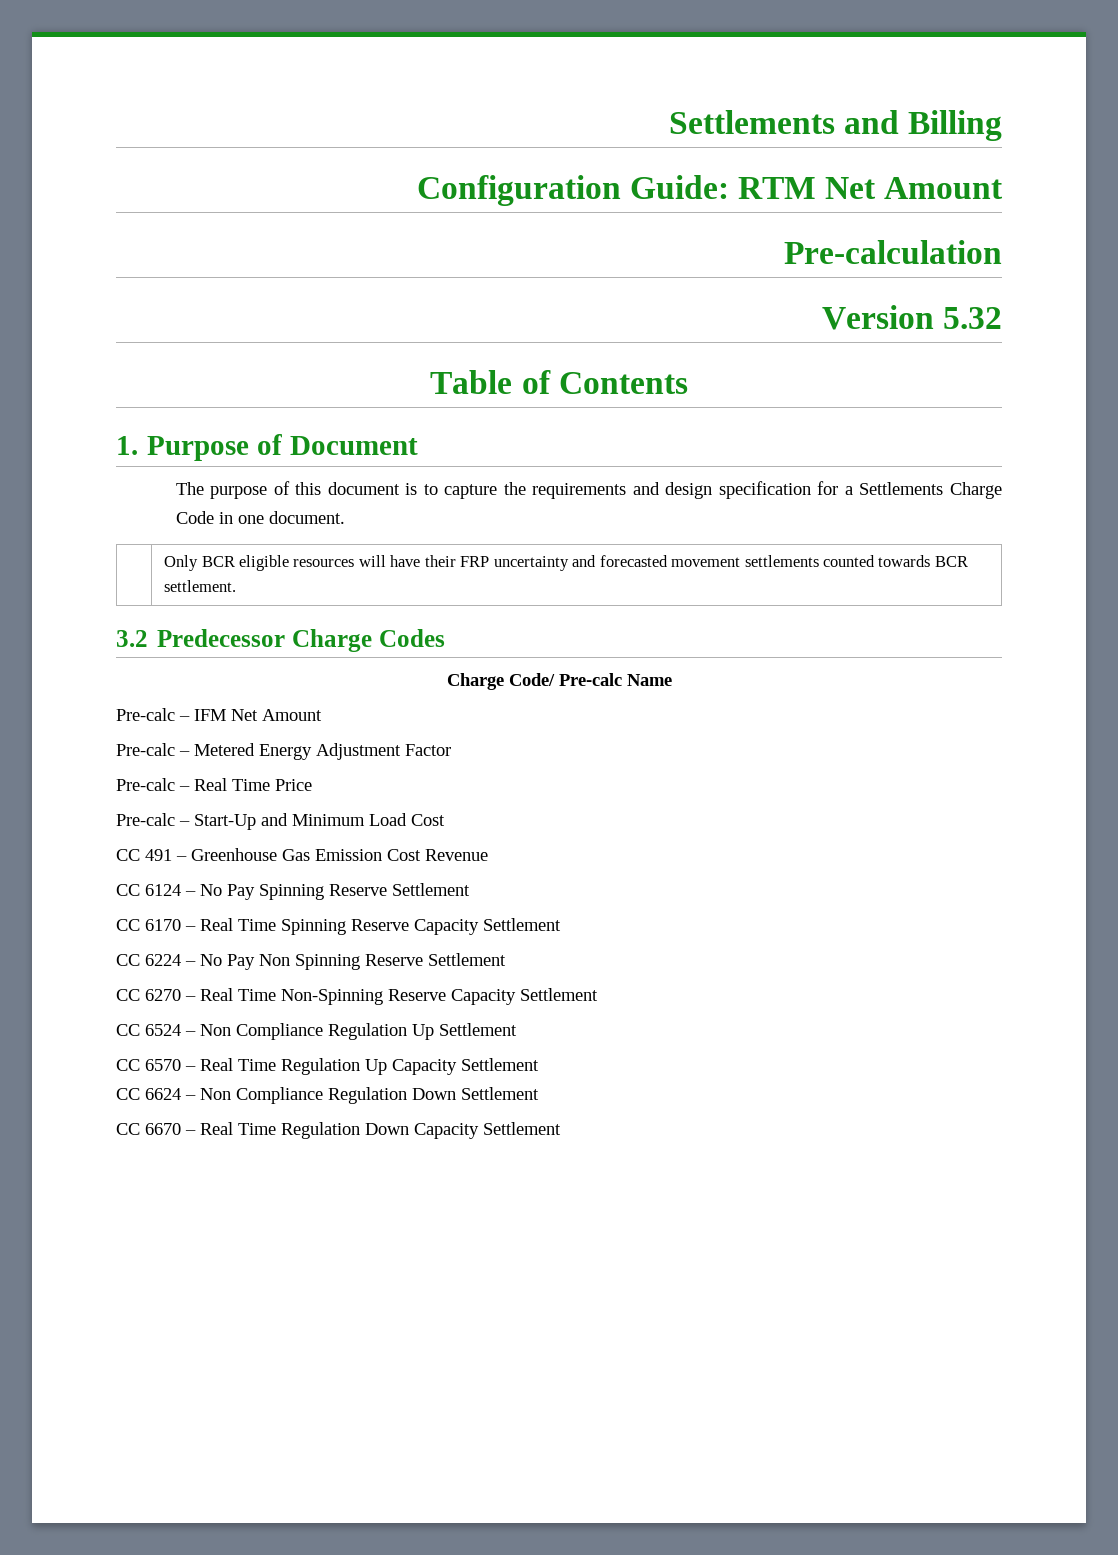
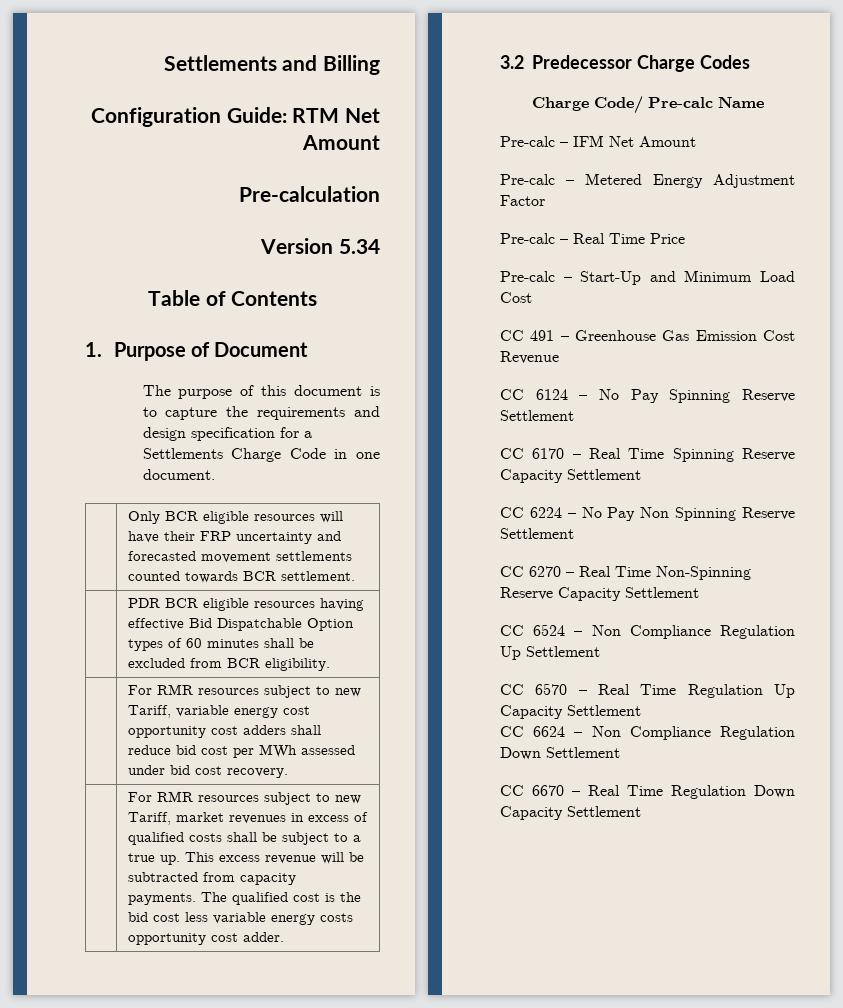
- Version 5.32
+ Version 5.34
+ | PDR BCR eligible resources having effective Bid Dispatchable Option types of 60 minutes shall be excluded from BCR eligibility.
+ | For RMR resources subject to new Tariff, variable energy cost opportunity cost adders shall reduce bid cost per MWh assessed under bid cost recovery.
+ | For RMR resources subject to new Tariff, market revenues in excess of qualified costs shall be subject to a true up. This excess revenue will be subtracted from capacity payments. The qualified cost is the bid cost less variable energy costs opportunity cost adder.

